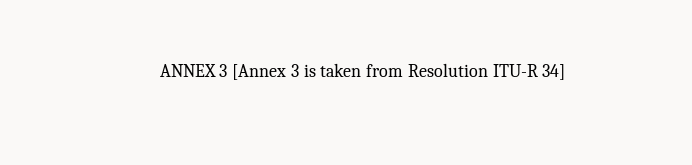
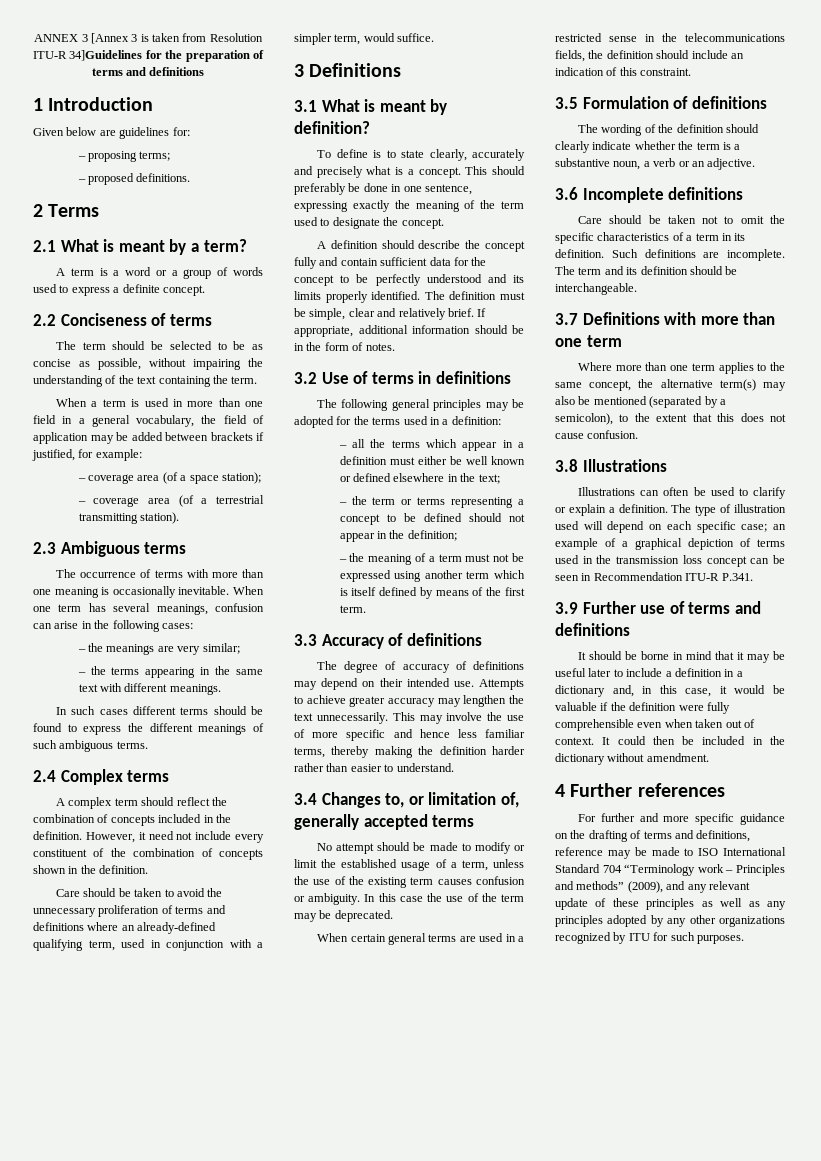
- ANNEX 3 [Annex 3 is taken from Resolution ITU-R 34]
+ ANNEX 3 [Annex 3 is taken from Resolution ITU-R 34]Guidelines for the preparation of terms and definitions
+ 1 Introduction
+ Given below are guidelines for:
+ – proposing terms;
+ – proposed definitions.
+ 2 Terms
+ 2.1 What is meant by a term?
+ A term is a word or a group of words used to express a definite concept.
+ 2.2 Conciseness of terms
+ The term should be selected to be as concise as possible, without impairing the understanding of the text containing the term.
+ When a term is used in more than one field in a general vocabulary, the field of application may be added between brackets if justified, for example:
+ – coverage area (of a space station);
+ – coverage area (of a terrestrial transmitting station).
+ 2.3 Ambiguous terms
+ The occurrence of terms with more than one meaning is occasionally inevitable. When one term has several meanings, confusion can arise in the following cases:
+ – the meanings are very similar;
+ – the terms appearing in the same text with different meanings.
+ In such cases different terms should be found to express the different meanings of such ambiguous terms.
+ 2.4 Complex terms
+ A complex term should reflect the combination of concepts included in the definition. However, it need not include every constituent of the combination of concepts shown in the definition.
+ Care should be taken to avoid the unnecessary proliferation of terms and definitions where an already-defined qualifying term, used in conjunction with a simpler term, would suffice.
+ 3 Definitions
+ 3.1 What is meant by definition?
+ To define is to state clearly, accurately and precisely what is a concept. This should preferably be done in one sentence, expressing exactly the meaning of the term used to designate the concept.
+ A definition should describe the concept fully and contain sufficient data for the concept to be perfectly understood and its limits properly identified. The definition must be simple, clear and relatively brief. If appropriate, additional information should be in the form of notes.
+ 3.2 Use of terms in definitions
+ The following general principles may be adopted for the terms used in a definition:
+ – all the terms which appear in a definition must either be well known or defined elsewhere in the text;
+ – the term or terms representing a concept to be defined should not appear in the definition;
+ – the meaning of a term must not be expressed using another term which is itself defined by means of the first term.
+ 3.3 Accuracy of definitions
+ The degree of accuracy of definitions may depend on their intended use. Attempts to achieve greater accuracy may lengthen the text unnecessarily. This may involve the use of more specific and hence less familiar terms, thereby making the definition harder rather than easier to understand.
+ 3.4 Changes to, or limitation of, generally accepted terms
+ No attempt should be made to modify or limit the established usage of a term, unless the use of the existing term causes confusion or ambiguity. In this case the use of the term may be deprecated.
+ When certain general terms are used in a restricted sense in the telecommunications fields, the definition should include an indication of this constraint.
+ 3.5 Formulation of definitions
+ The wording of the definition should clearly indicate whether the term is a substantive noun, a verb or an adjective.
+ 3.6 Incomplete definitions
+ Care should be taken not to omit the specific characteristics of a term in its definition. Such definitions are incomplete. The term and its definition should be interchangeable.
+ 3.7 Definitions with more than one term
+ Where more than one term applies to the same concept, the alternative term(s) may also be mentioned (separated by a semicolon), to the extent that this does not cause confusion.
+ 3.8 Illustrations
+ Illustrations can often be used to clarify or explain a definition. The type of illustration used will depend on each specific case; an example of a graphical depiction of terms used in the transmission loss concept can be seen in Recommendation ITU-R P.341.
+ 3.9 Further use of terms and definitions
+ It should be borne in mind that it may be useful later to include a definition in a dictionary and, in this case, it would be valuable if the definition were fully comprehensible even when taken out of context. It could then be included in the dictionary without amendment.
+ 4 Further references
+ For further and more specific guidance on the drafting of terms and definitions, reference may be made to ISO International Standard 704 “Terminology work – Principles and methods” (2009), and any relevant update of these principles as well as any principles adopted by any other organizations recognized by ITU for such purposes.

